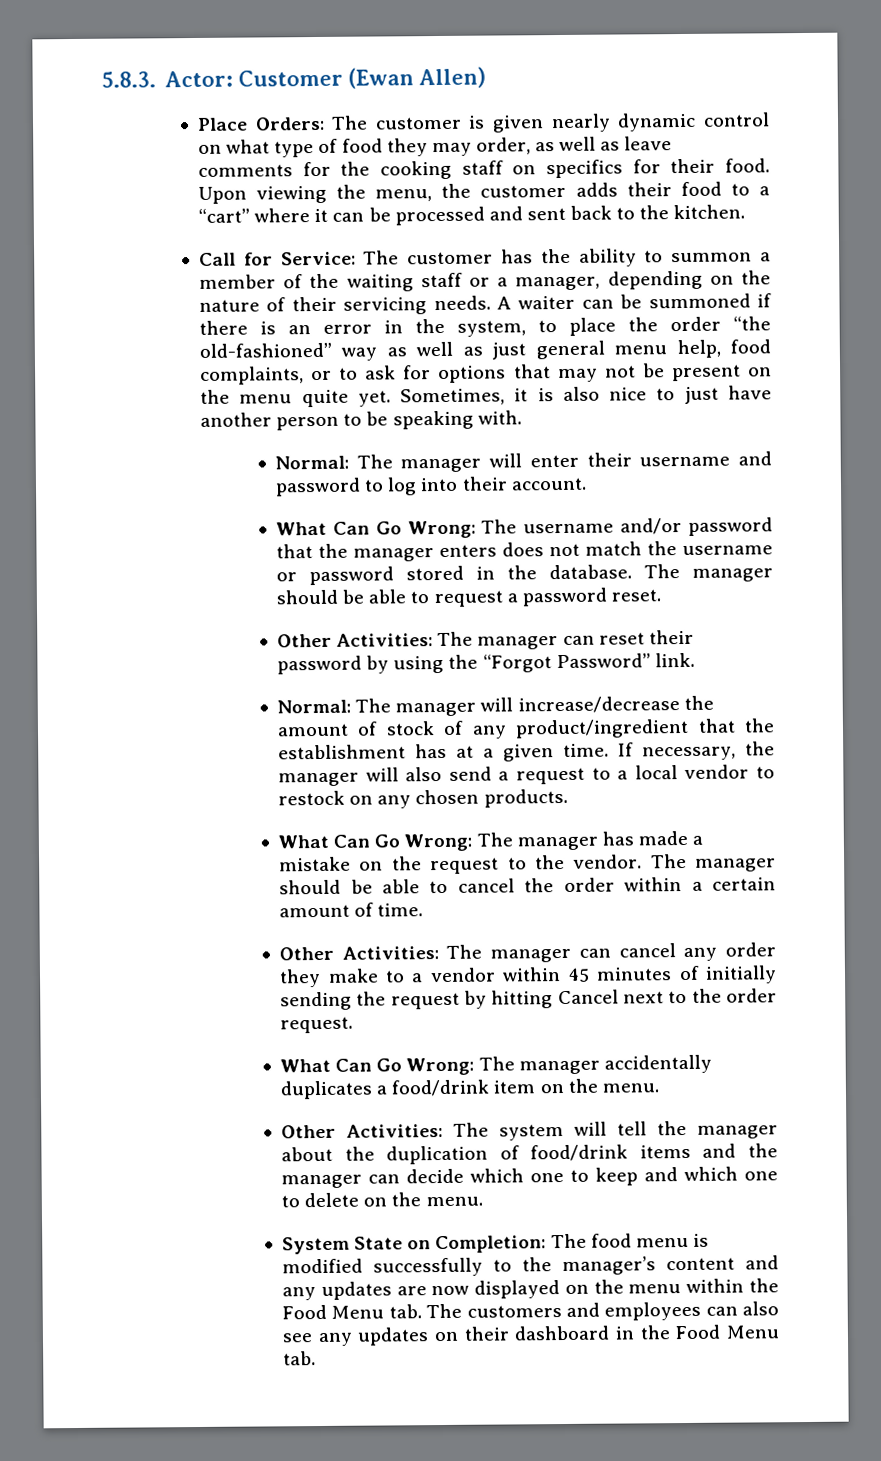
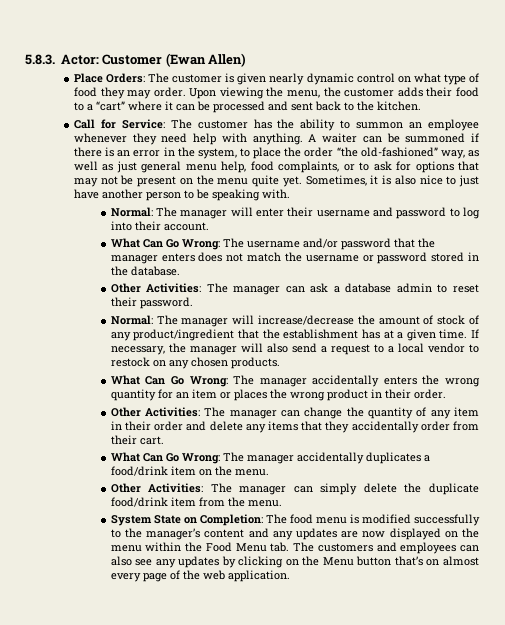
- Place Orders: The customer is given nearly dynamic control on what type of food they may order, as well as leave comments for the cooking staff on specifics for their food.
+ Place Orders: The customer is given nearly dynamic control on what type of food they may order.
- Call for Service: The customer has the ability to summon a member of the waiting staff or a manager, depending on the nature of their servicing needs.
+ Call for Service: The customer has the ability to summon an employee whenever they need help with anything.
- A waiter can be summoned if there is an error in the system, to place the order “the old-fashioned” way as well as just general menu help, food complaints, or to ask for options that may not be present on the menu quite yet.
+ A waiter can be summoned if there is an error in the system, to place the order “the old-fashioned” way, as well as just general menu help, food complaints, or to ask for options that may not be present on the menu quite yet.
- What Can Go Wrong: The username and/or password that the manager enters does not match the username or password stored in the database. The manager should be able to request a password reset.
- Other Activities: The manager can reset their password by using the “Forgot Password” link.
+ What Can Go Wrong: The username and/or password that the manager enters does not match the username or password stored in the database.
+ Other Activities: The manager can ask a database admin to reset their password.
- What Can Go Wrong: The manager has made a mistake on the request to the vendor. The manager should be able to cancel the order within a certain amount of time.
- Other Activities: The manager can cancel any order they make to a vendor within 45 minutes of initially sending the request by hitting Cancel next to the order request.
+ What Can Go Wrong: The manager accidentally enters the wrong quantity for an item or places the wrong product in their order.
+ Other Activities: The manager can change the quantity of any item in their order and delete any items that they accidentally order from their cart.
- Other Activities: The system will tell the manager about the duplication of food/drink items and the manager can decide which one to keep and which one to delete on the menu.
+ Other Activities: The manager can simply delete the duplicate food/drink item from the menu.
- System State on Completion: The food menu is modified successfully to the manager’s content and any updates are now displayed on the menu within the Food Menu tab. The customers and employees can also see any updates on their dashboard in the Food Menu tab.
+ System State on Completion: The food menu is modified successfully to the manager’s content and any updates are now displayed on the menu within the Food Menu tab. The customers and employees can also see any updates by clicking on the Menu button that’s on almost every page of the web application.

